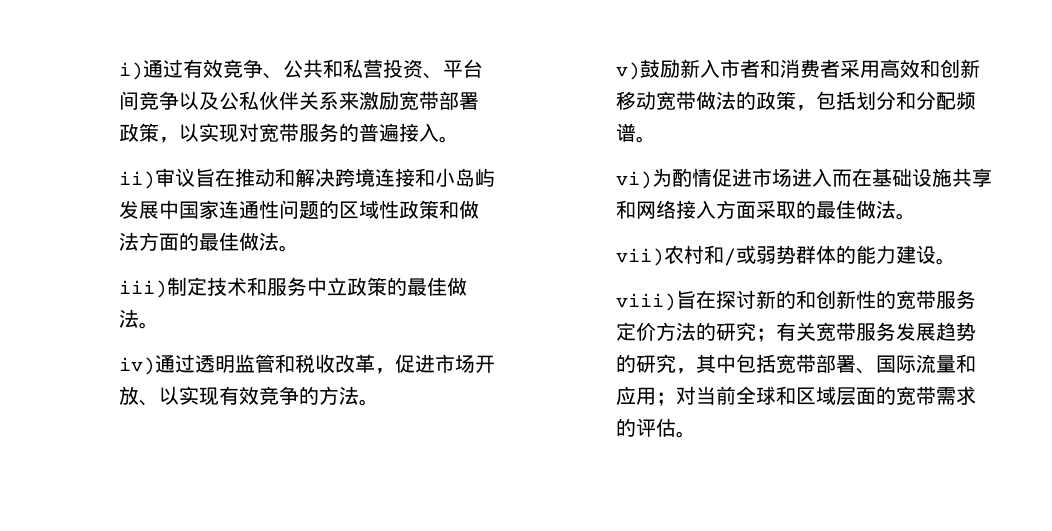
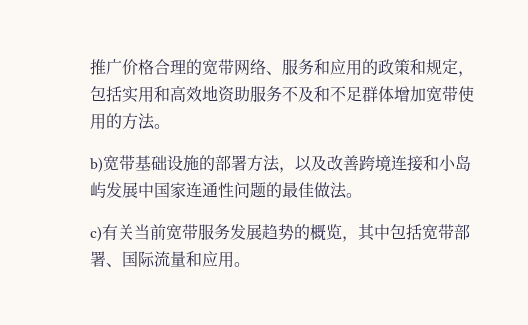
- i)通过有效竞争、公共和私营投资、平台间竞争以及公私伙伴关系来激励宽带部署政策，以实现对宽带服务的普遍接入。
- ii)审议旨在推动和解决跨境连接和小岛屿发展中国家连通性问题的区域性政策和做法方面的最佳做法。
- iii)制定技术和服务中立政策的最佳做法。
- iv)通过透明监管和税收改革，促进市场开放、以实现有效竞争的方法。
- v)鼓励新入市者和消费者采用高效和创新移动宽带做法的政策，包括划分和分配频谱。
- vi)为酌情促进市场进入而在基础设施共享和网络接入方面采取的最佳做法。
- vii)农村和/或弱势群体的能力建设。
- viii)旨在探讨新的和创新性的宽带服务定价方法的研究；有关宽带服务发展趋势的研究，其中包括宽带部署、国际流量和应用；对当前全球和区域层面的宽带需求的评估。
+ 推广价格合理的宽带网络、服务和应用的政策和规定，包括实用和高效地资助服务不及和不足群体增加宽带使用的方法。
+ b)宽带基础设施的部署方法，以及改善跨境连接和小岛屿发展中国家连通性问题的最佳做法。
+ c)有关当前宽带服务发展趋势的概览，其中包括宽带部署、国际流量和应用。

